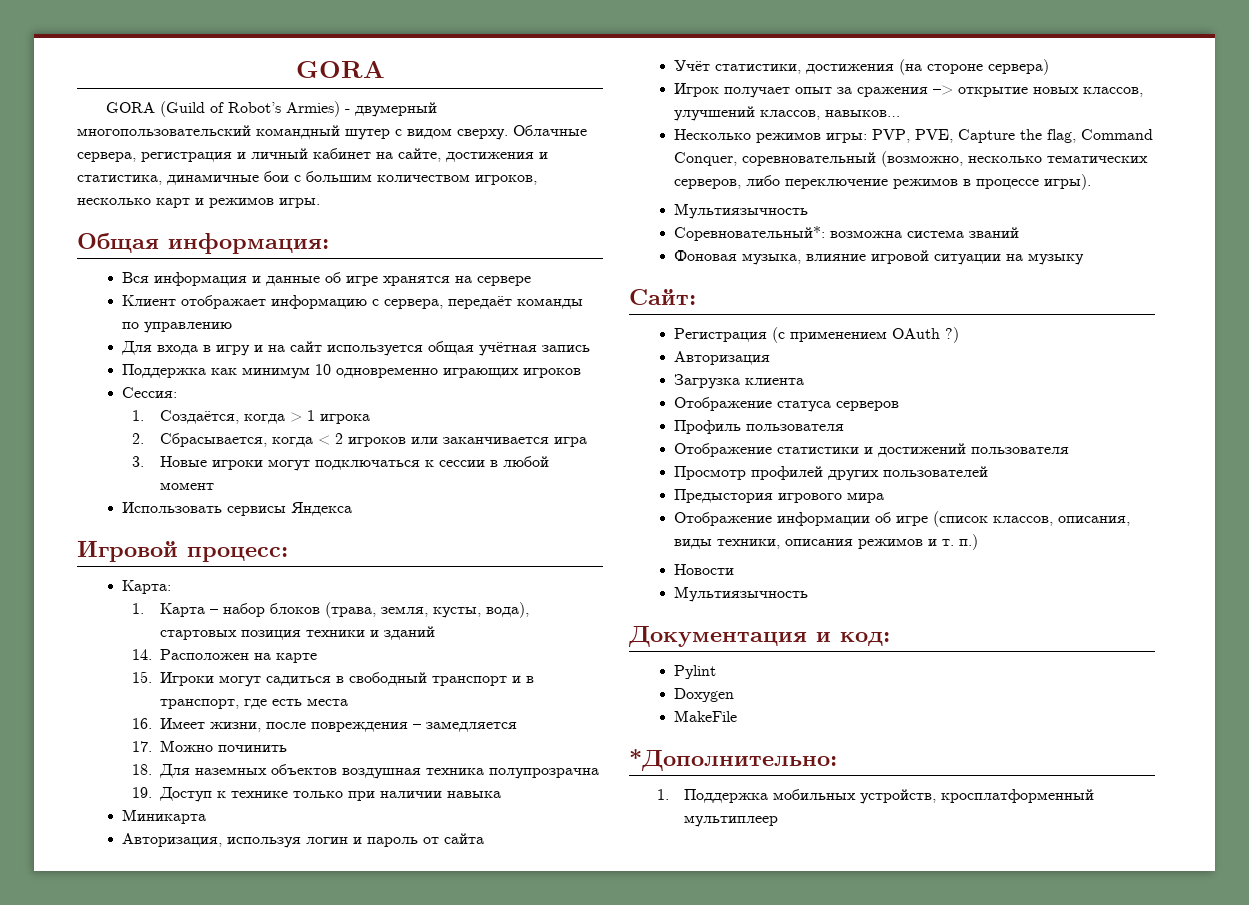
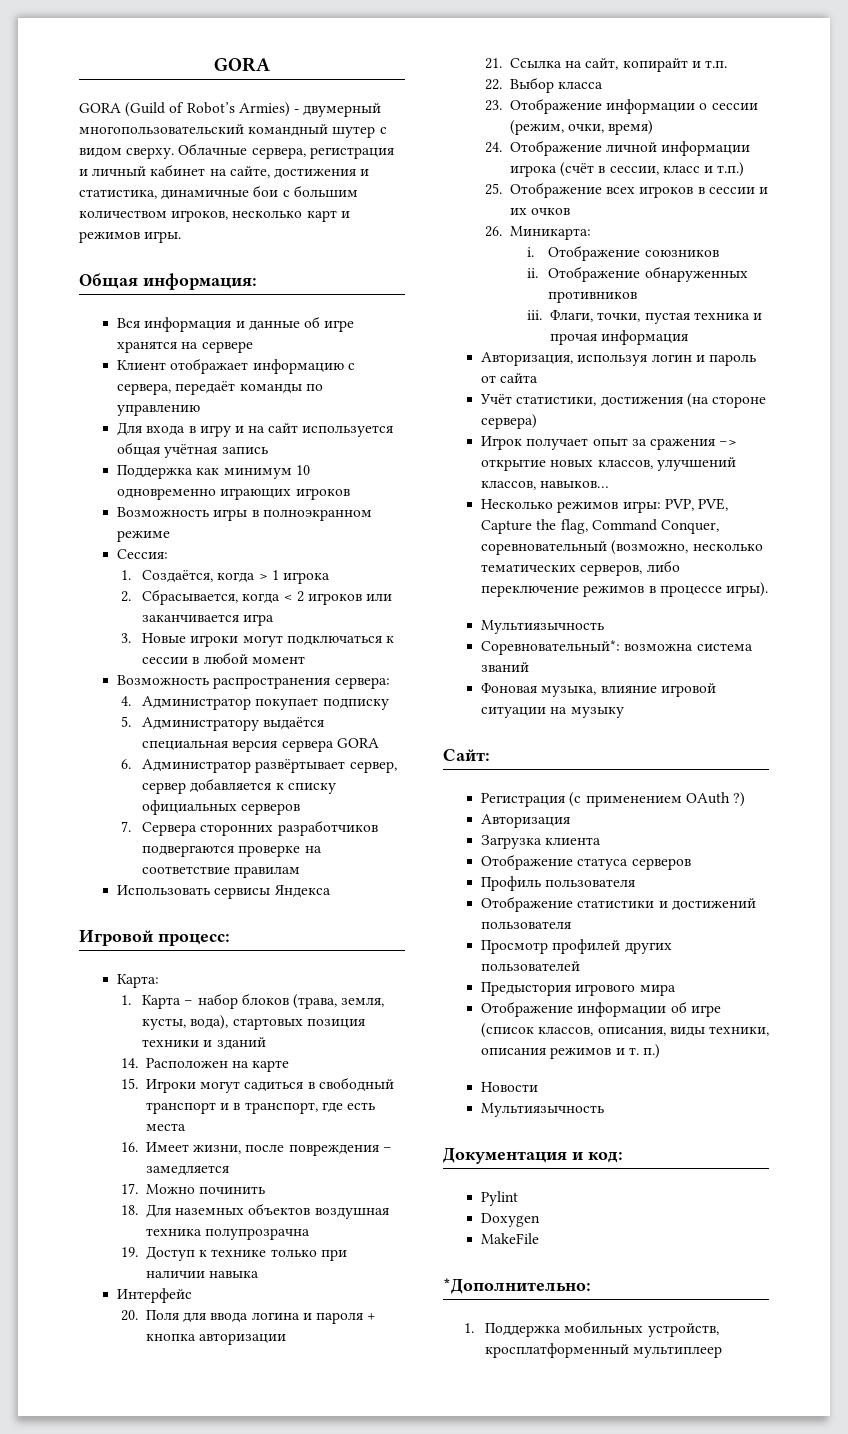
+ Возможность игры в полноэкранном режиме
+ Возможность распространения сервера:
+ 4. Администратор покупает подписку
+ 5. Администратору выдаётся специальная версия сервера GORA
+ 6. Администратор развёртывает сервер, сервер добавляется к списку официальных серверов
+ 7. Сервера сторонних разработчиков подвергаются проверке на соответствие правилам
- Миникарта
+ Интерфейс
+ 20. Поля для ввода логина и пароля + кнопка авторизации
+ 21. Ссылка на сайт, копирайт и т.п.
+ 22. Выбор класса
+ 23. Отображение информации о сессии (режим, очки, время)
+ 24. Отображение личной информации игрока (счёт в сессии, класс и т.п.)
+ 25. Отображение всех игроков в сессии и их очков
+ 26. Миникарта:
+ i. Отображение союзников
+ ii. Отображение обнаруженных противников
+ iii. Флаги, точки, пустая техника и прочая информация

